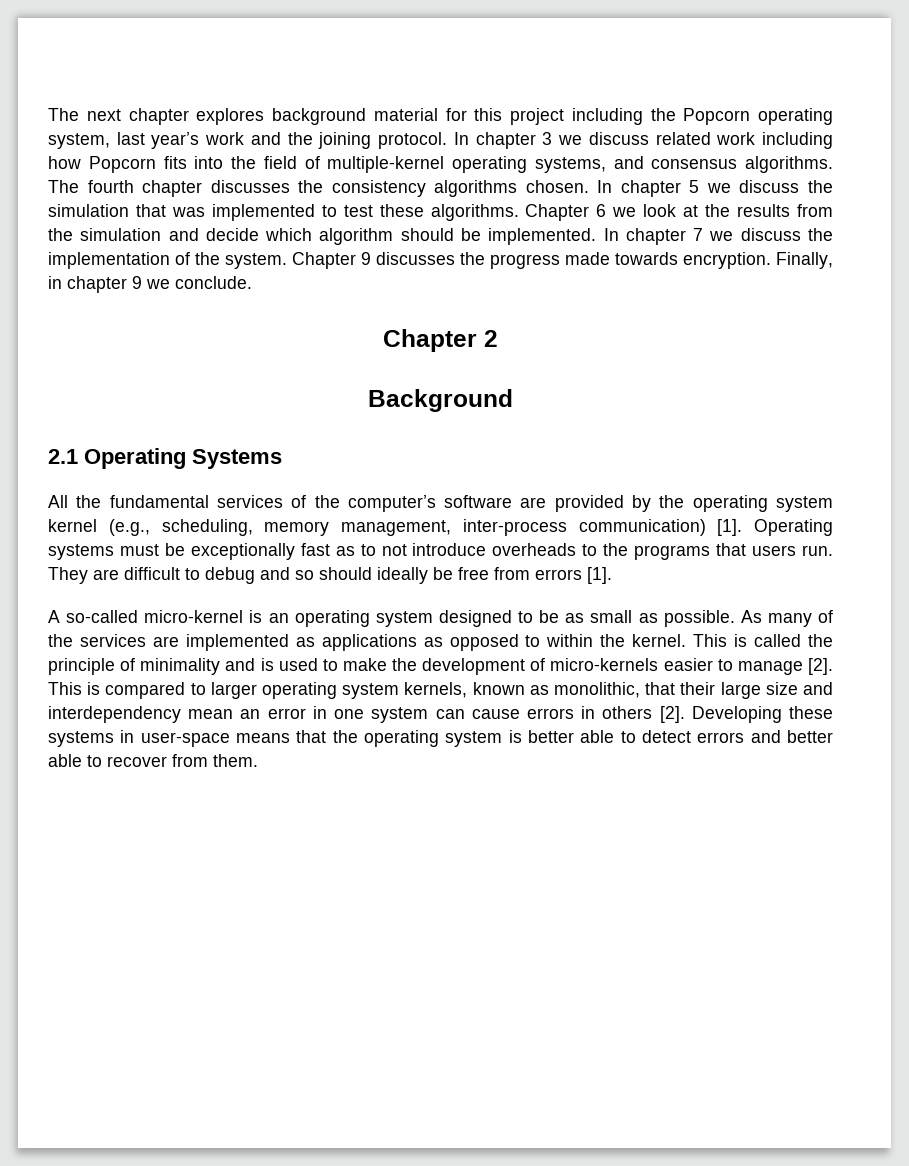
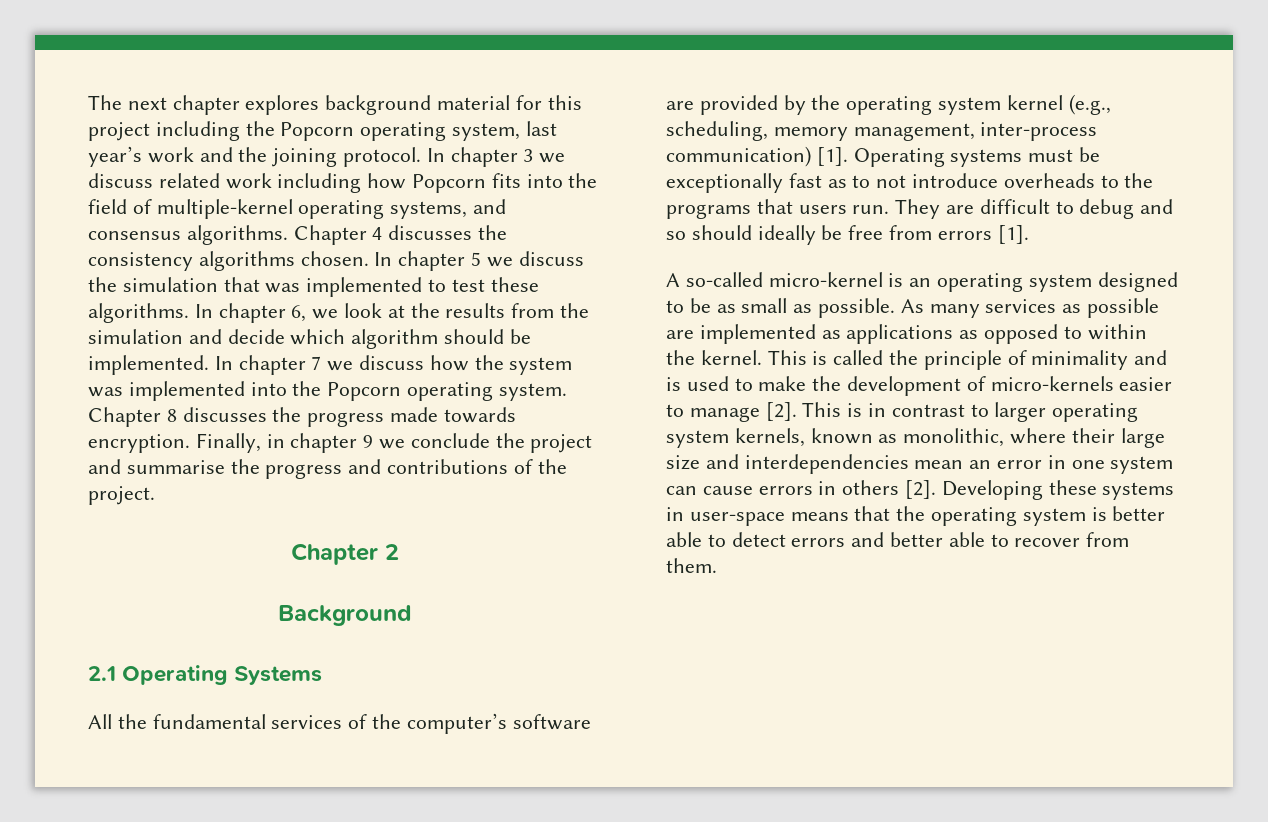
- The fourth chapter discusses the consistency algorithms chosen.
+ Chapter 4 discusses the consistency algorithms chosen.
- Chapter 6 we look at the results from the simulation and decide which algorithm should be implemented.
+ In chapter 6, we look at the results from the simulation and decide which algorithm should be implemented.
- In chapter 7 we discuss the implementation of the system.
+ In chapter 7 we discuss how the system was implemented into the Popcorn operating system.
- Chapter 9 discusses the progress made towards encryption.
+ Chapter 8 discusses the progress made towards encryption.
- Finally, in chapter 9 we conclude.
+ Finally, in chapter 9 we conclude the project and summarise the progress and contributions of the project.
- As many of the services are implemented as applications as opposed to within the kernel.
+ As many services as possible are implemented as applications as opposed to within the kernel.
- This is compared to larger operating system kernels, known as monolithic, that their large size and interdependency mean an error in one system can cause errors in others [2].
+ This is in contrast to larger operating system kernels, known as monolithic, where their large size and interdependencies mean an error in one system can cause errors in others [2].

